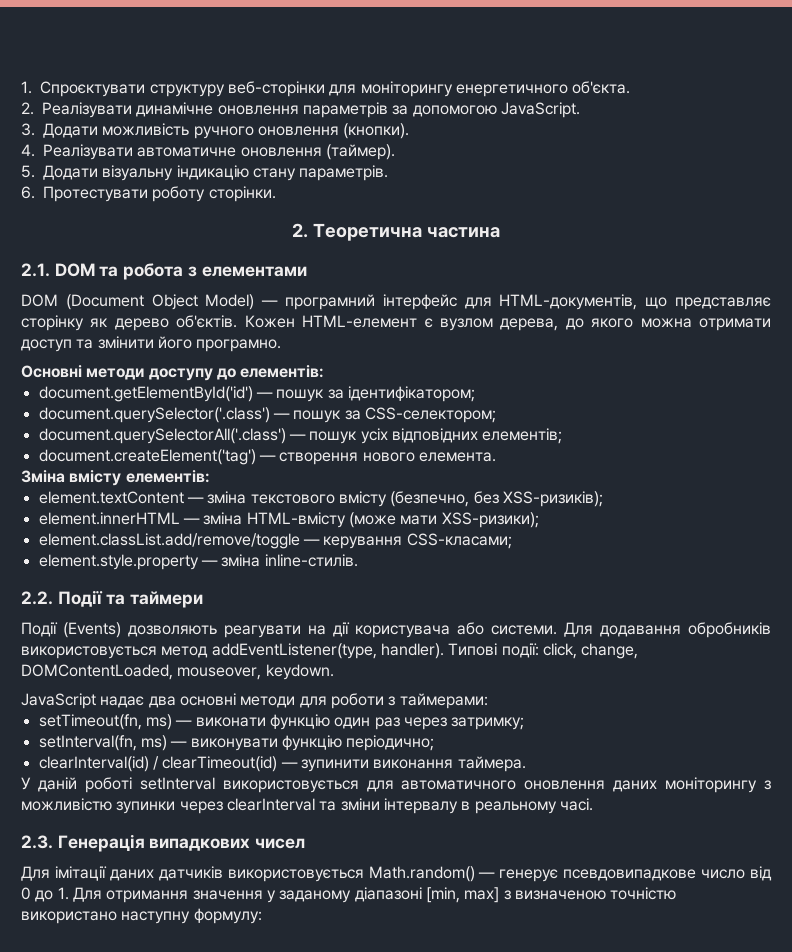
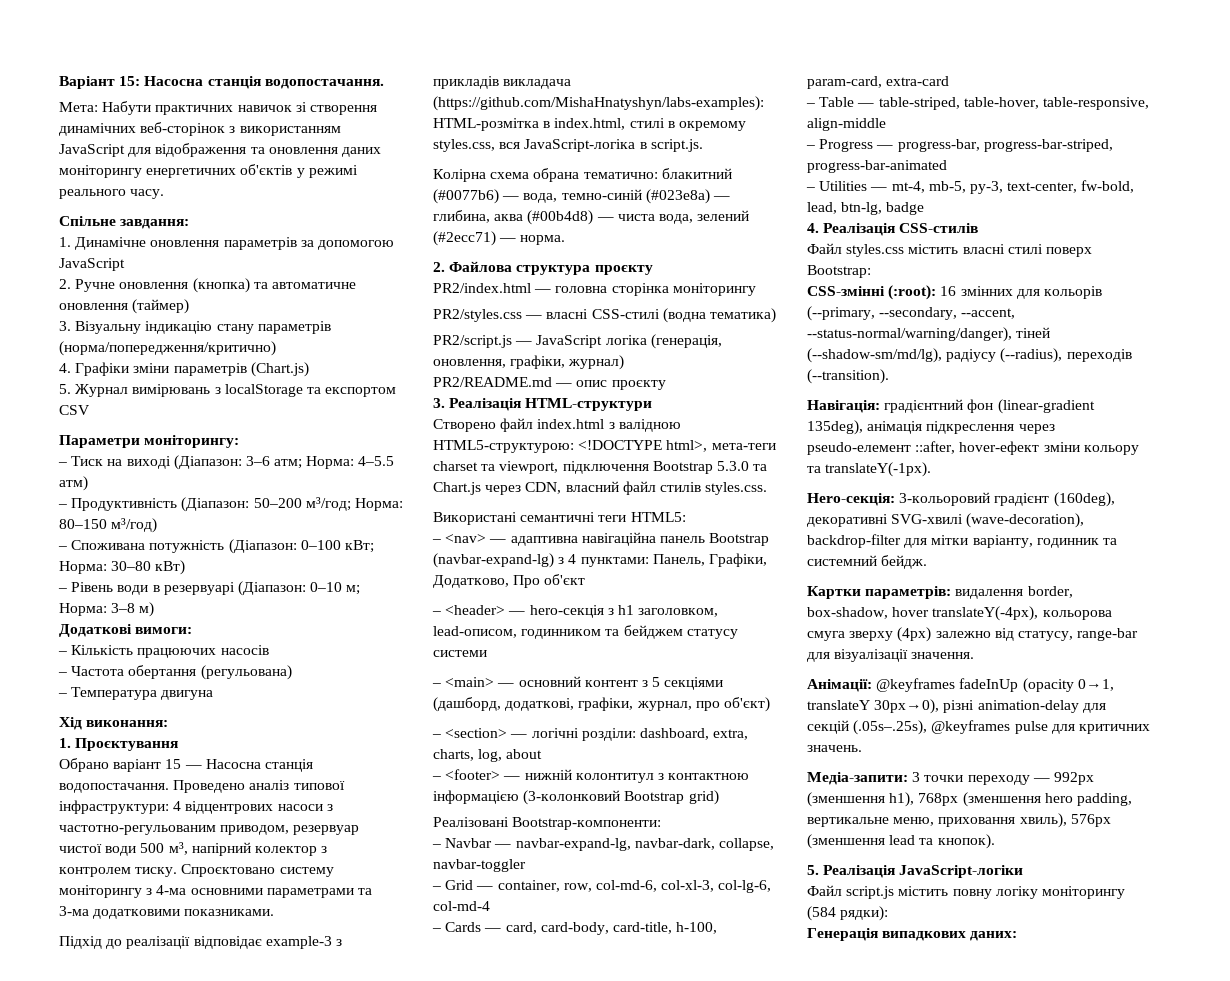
- 1. Спроєктувати структуру веб-сторінки для моніторингу енергетичного об'єкта.
- 2. Реалізувати динамічне оновлення параметрів за допомогою JavaScript.
- 3. Додати можливість ручного оновлення (кнопки).
- 4. Реалізувати автоматичне оновлення (таймер).
- 5. Додати візуальну індикацію стану параметрів.
- 6. Протестувати роботу сторінки.
- 2. Теоретична частина
- 2.1. DOM та робота з елементами
- DOM (Document Object Model) — програмний інтерфейс для HTML-документів, що представляє сторінку як дерево об'єктів. Кожен HTML-елемент є вузлом дерева, до якого можна отримати доступ та змінити його програмно.
- Основні методи доступу до елементів:
- document.getElementById('id') — пошук за ідентифікатором;
- document.querySelector('.class') — пошук за CSS-селектором;
- document.querySelectorAll('.class') — пошук усіх відповідних елементів;
- document.createElement('tag') — створення нового елемента.
- Зміна вмісту елементів:
- element.textContent — зміна текстового вмісту (безпечно, без XSS-ризиків);
- element.innerHTML — зміна HTML-вмісту (може мати XSS-ризики);
- element.classList.add/remove/toggle — керування CSS-класами;
- element.style.property — зміна inline-стилів.
- 2.2. Події та таймери
- Події (Events) дозволяють реагувати на дії користувача або системи. Для додавання обробників використовується метод addEventListener(type, handler). Типові події: click, change, DOMContentLoaded, mouseover, keydown.
- JavaScript надає два основні методи для роботи з таймерами:
- setTimeout(fn, ms) — виконати функцію один раз через затримку;
- setInterval(fn, ms) — виконувати функцію періодично;
- clearInterval(id) / clearTimeout(id) — зупинити виконання таймера.
- У даній роботі setInterval використовується для автоматичного оновлення даних моніторингу з можливістю зупинки через clearInterval та зміни інтервалу в реальному часі.
- 2.3. Генерація випадкових чисел
- Для імітації даних датчиків використовується Math.random() — генерує псевдовипадкове число від 0 до 1. Для отримання значення у заданому діапазоні [min, max] з визначеною точністю використано наступну формулу:
+ Варіант 15: Насосна станція водопостачання.
+ Мета: Набути практичних навичок зі створення динамічних веб-сторінок з використанням JavaScript для відображення та оновлення даних моніторингу енергетичних об'єктів у режимі реального часу.
+ Спільне завдання:
+ 1. Динамічне оновлення параметрів за допомогою JavaScript
+ 2. Ручне оновлення (кнопка) та автоматичне оновлення (таймер)
+ 3. Візуальну індикацію стану параметрів (норма/попередження/критично)
+ 4. Графіки зміни параметрів (Chart.js)
+ 5. Журнал вимірювань з localStorage та експортом CSV
+ Параметри моніторингу:
+ – Тиск на виході (Діапазон: 3–6 атм; Норма: 4–5.5 атм)
+ – Продуктивність (Діапазон: 50–200 м³/год; Норма: 80–150 м³/год)
+ – Споживана потужність (Діапазон: 0–100 кВт; Норма: 30–80 кВт)
+ – Рівень води в резервуарі (Діапазон: 0–10 м; Норма: 3–8 м)
+ Додаткові вимоги:
+ – Кількість працюючих насосів
+ – Частота обертання (регульована)
+ – Температура двигуна
+ Хід виконання:
+ 1. Проєктування
+ Обрано варіант 15 — Насосна станція водопостачання. Проведено аналіз типової інфраструктури: 4 відцентрових насоси з частотно-регульованим приводом, резервуар чистої води 500 м³, напірний колектор з контролем тиску. Спроєктовано систему моніторингу з 4-ма основними параметрами та 3-ма додатковими показниками.
+ Підхід до реалізації відповідає example-3 з прикладів викладача (https://github.com/MishaHnatyshyn/labs-examples): HTML-розмітка в index.html, стилі в окремому styles.css, вся JavaScript-логіка в script.js.
+ Колірна схема обрана тематично: блакитний (#0077b6) — вода, темно-синій (#023e8a) — глибина, аква (#00b4d8) — чиста вода, зелений (#2ecc71) — норма.
+ 2. Файлова структура проєкту
+ PR2/index.html — головна сторінка моніторингу
+ PR2/styles.css — власні CSS-стилі (водна тематика)
+ PR2/script.js — JavaScript логіка (генерація, оновлення, графіки, журнал)
+ PR2/README.md — опис проєкту
+ 3. Реалізація HTML-структури
+ Створено файл index.html з валідною HTML5-структурою: <!DOCTYPE html>, мета-теги charset та viewport, підключення Bootstrap 5.3.0 та Chart.js через CDN, власний файл стилів styles.css.
+ Використані семантичні теги HTML5:
+ – <nav> — адаптивна навігаційна панель Bootstrap (navbar-expand-lg) з 4 пунктами: Панель, Графіки, Додатково, Про об'єкт
+ – <header> — hero-секція з h1 заголовком, lead-описом, годинником та бейджем статусу системи
+ – <main> — основний контент з 5 секціями (дашборд, додаткові, графіки, журнал, про об'єкт)
+ – <section> — логічні розділи: dashboard, extra, charts, log, about
+ – <footer> — нижній колонтитул з контактною інформацією (3-колонковий Bootstrap grid)
+ Реалізовані Bootstrap-компоненти:
+ – Navbar — navbar-expand-lg, navbar-dark, collapse, navbar-toggler
+ – Grid — container, row, col-md-6, col-xl-3, col-lg-6, col-md-4
+ – Cards — card, card-body, card-title, h-100, param-card, extra-card
+ – Table — table-striped, table-hover, table-responsive, align-middle
+ – Progress — progress-bar, progress-bar-striped, progress-bar-animated
+ – Utilities — mt-4, mb-5, py-3, text-center, fw-bold, lead, btn-lg, badge
+ 4. Реалізація CSS-стилів
+ Файл styles.css містить власні стилі поверх Bootstrap:
+ CSS-змінні (:root): 16 змінних для кольорів (--primary, --secondary, --accent, --status-normal/warning/danger), тіней (--shadow-sm/md/lg), радіусу (--radius), переходів (--transition).
+ Навігація: градієнтний фон (linear-gradient 135deg), анімація підкреслення через pseudo-елемент ::after, hover-ефект зміни кольору та translateY(-1px).
+ Hero-секція: 3-кольоровий градієнт (160deg), декоративні SVG-хвилі (wave-decoration), backdrop-filter для мітки варіанту, годинник та системний бейдж.
+ Картки параметрів: видалення border, box-shadow, hover translateY(-4px), кольорова смуга зверху (4px) залежно від статусу, range-bar для візуалізації значення.
+ Анімації: @keyframes fadeInUp (opacity 0→1, translateY 30px→0), різні animation-delay для секцій (.05s–.25s), @keyframes pulse для критичних значень.
+ Медіа-запити: 3 точки переходу — 992px (зменшення h1), 768px (зменшення hero padding, вертикальне меню, приховання хвиль), 576px (зменшення lead та кнопок).
+ 5. Реалізація JavaScript-логіки
+ Файл script.js містить повну логіку моніторингу (584 рядки):
+ Генерація випадкових даних:

